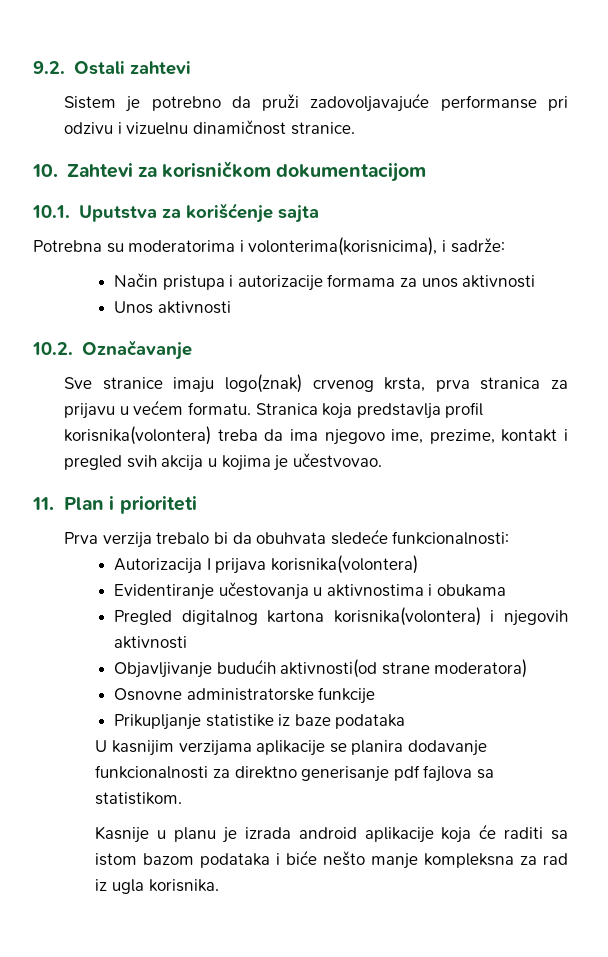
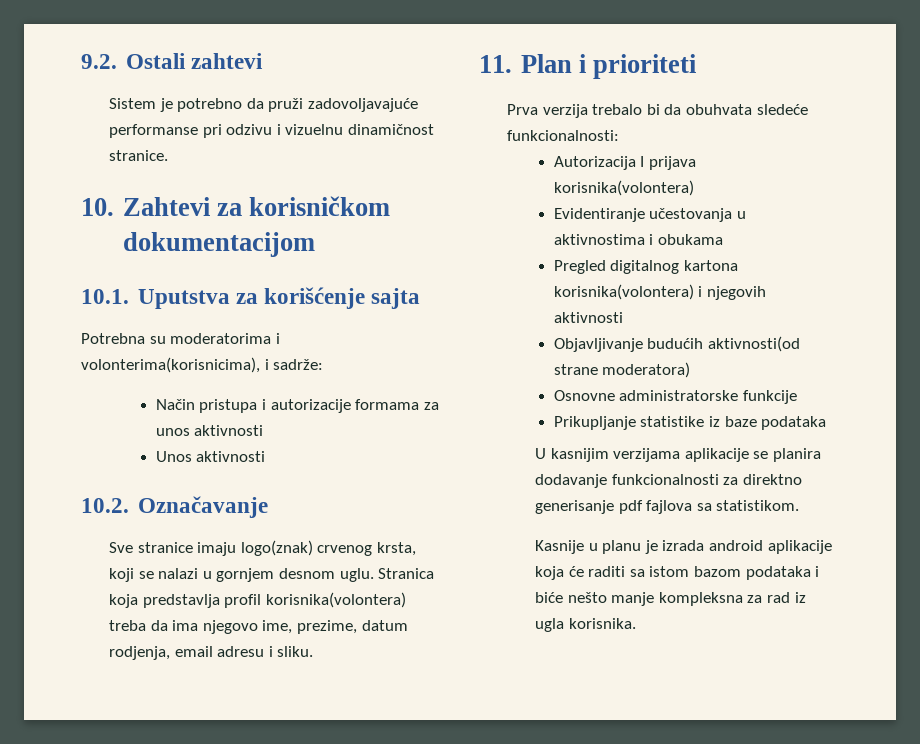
- Sve stranice imaju logo(znak) crvenog krsta, prva stranica za prijavu u većem formatu.
+ Sve stranice imaju logo(znak) crvenog krsta, koji se nalazi u gornjem desnom uglu.
- Stranica koja predstavlja profil korisnika(volontera) treba da ima njegovo ime, prezime, kontakt i pregled svih akcija u kojima je učestvovao.
+ Stranica koja predstavlja profil korisnika(volontera) treba da ima njegovo ime, prezime, datum rodjenja, email adresu i sliku.

